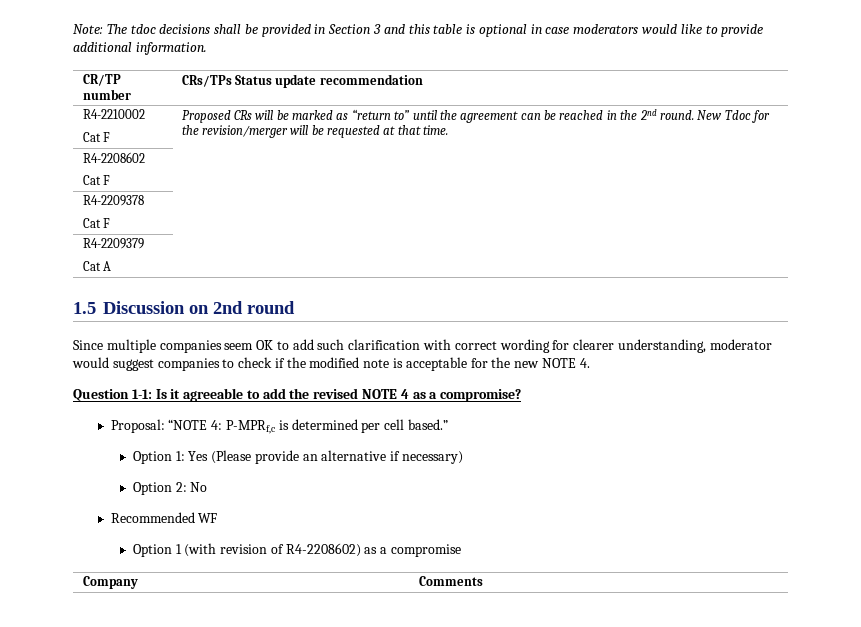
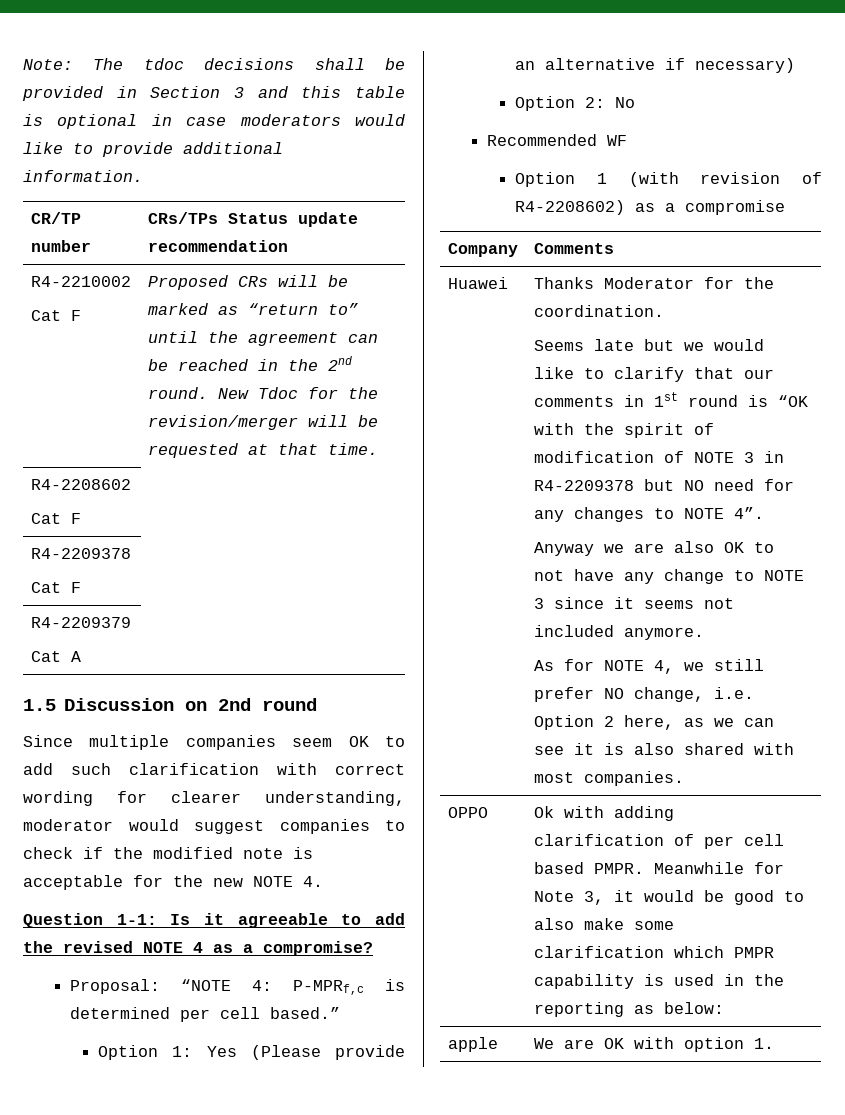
+ Huawei | Thanks Moderator for the coordination.
+ Seems late but we would like to clarify that our comments in 1st round is “OK with the spirit of modification of NOTE 3 in R4-2209378 but NO need for any changes to NOTE 4”.
+ Anyway we are also OK to not have any change to NOTE 3 since it seems not included anymore.
+ As for NOTE 4, we still prefer NO change, i.e. Option 2 here, as we can see it is also shared with most companies.
+ OPPO | Ok with adding clarification of per cell based PMPR. Meanwhile for Note 3, it would be good to also make some clarification which PMPR capability is used in the reporting as below:
+ apple | We are OK with option 1.

